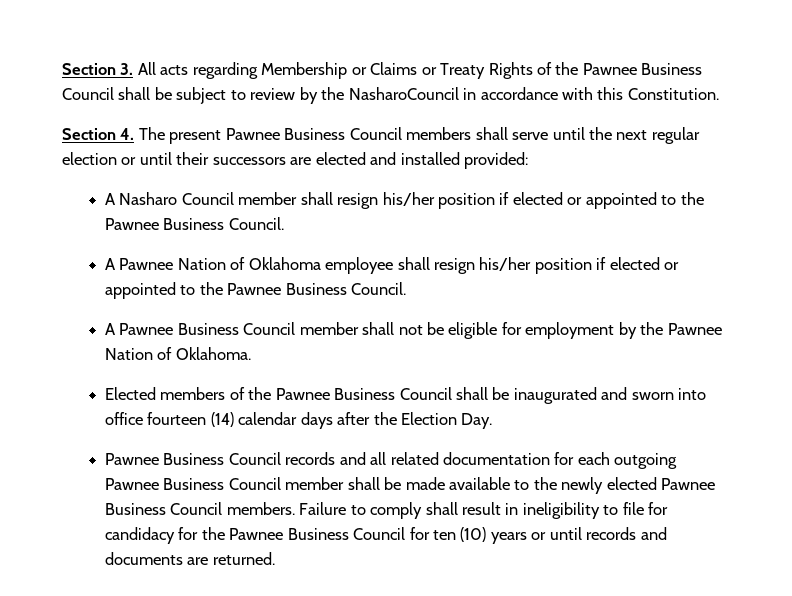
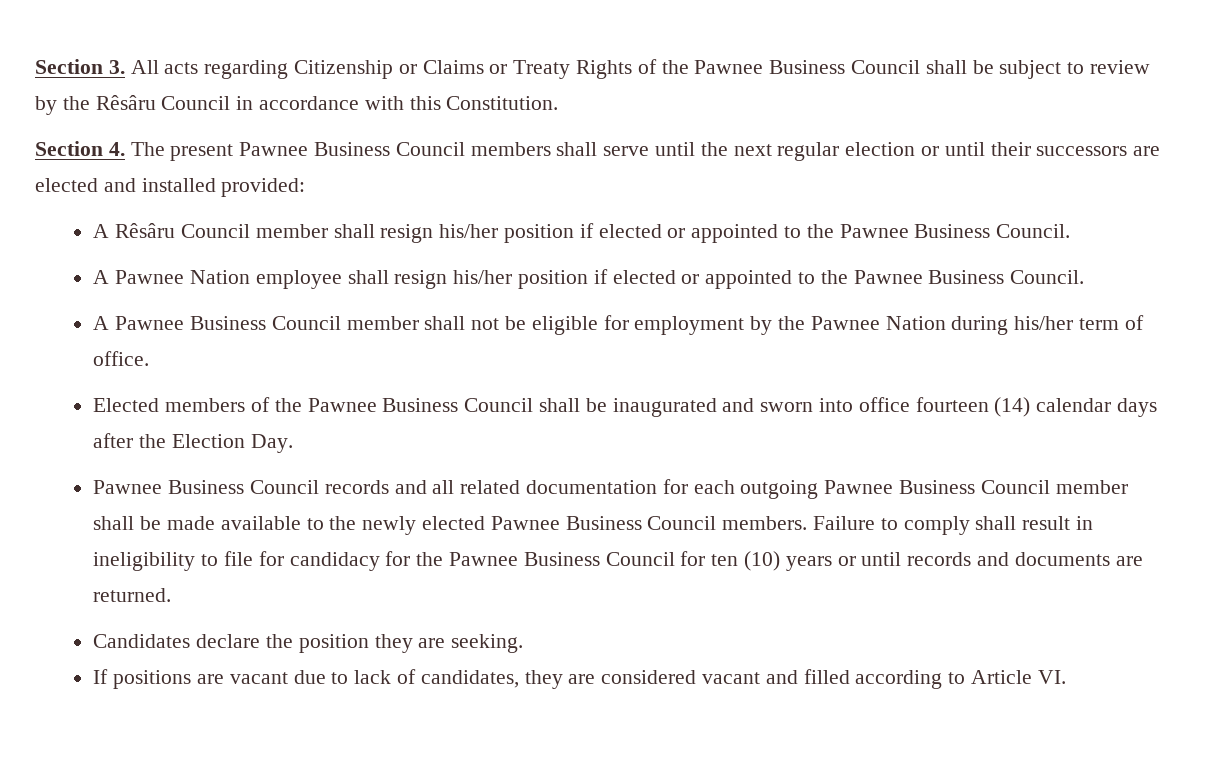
- Section 3. All acts regarding Membership or Claims or Treaty Rights of the Pawnee Business Council shall be subject to review by the NasharoCouncil in accordance with this Constitution.
+ Section 3. All acts regarding Citizenship or Claims or Treaty Rights of the Pawnee Business Council shall be subject to review by the Rêsâru Council in accordance with this Constitution.
- A Nasharo Council member shall resign his/her position if elected or appointed to the Pawnee Business Council.
+ A Rêsâru Council member shall resign his/her position if elected or appointed to the Pawnee Business Council.
- A Pawnee Nation of Oklahoma employee shall resign his/her position if elected or appointed to the Pawnee Business Council.
+ A Pawnee Nation employee shall resign his/her position if elected or appointed to the Pawnee Business Council.
- A Pawnee Business Council member shall not be eligible for employment by the Pawnee Nation of Oklahoma.
+ A Pawnee Business Council member shall not be eligible for employment by the Pawnee Nation during his/her term of office.
+ Candidates declare the position they are seeking.
+ If positions are vacant due to lack of candidates, they are considered vacant and filled according to Article VI.

